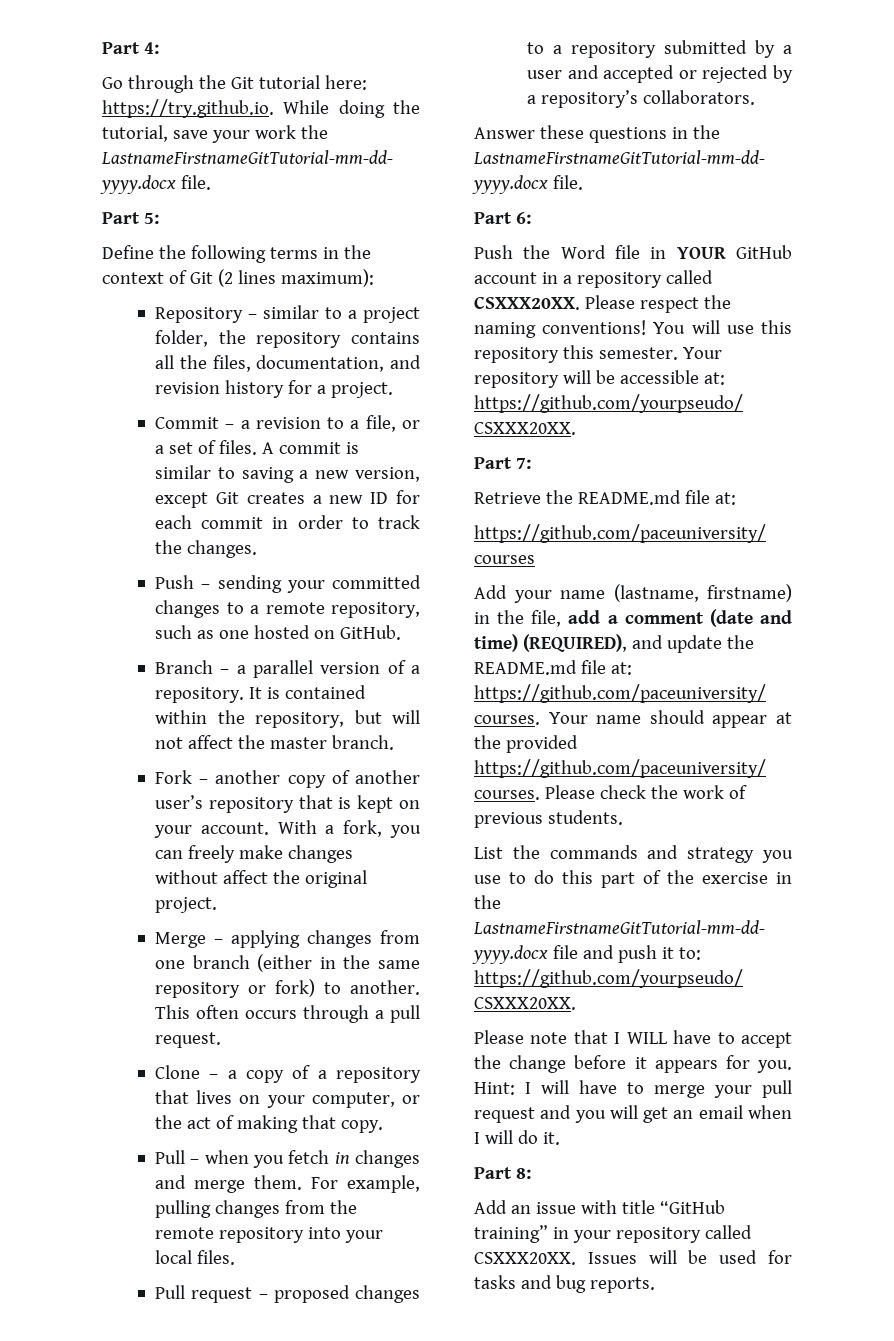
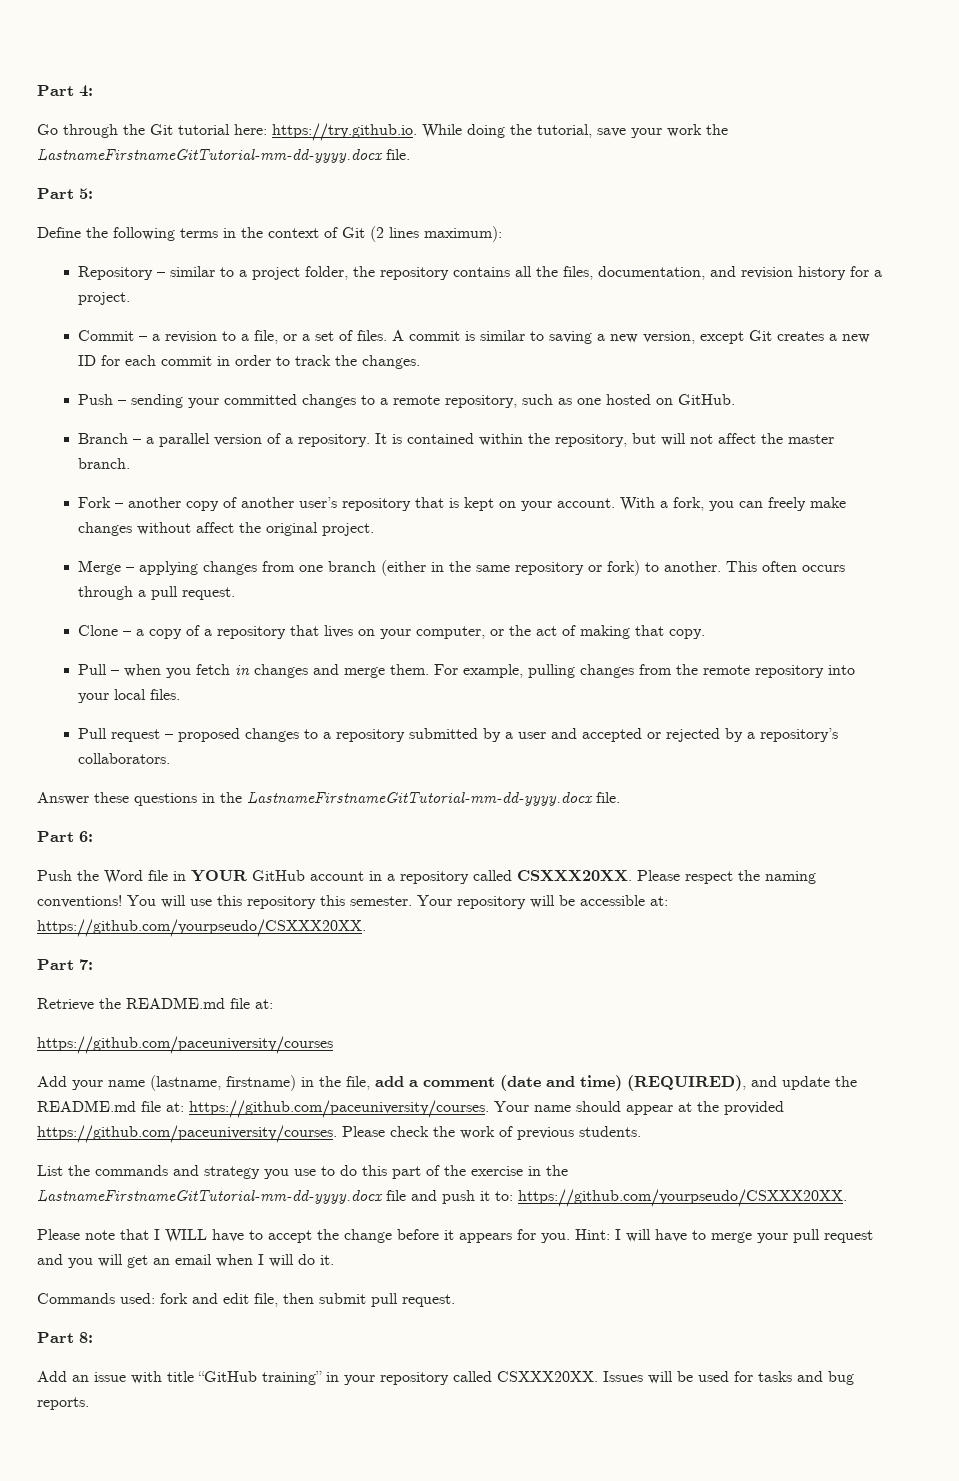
+ Commands used: fork and edit file, then submit pull request.

